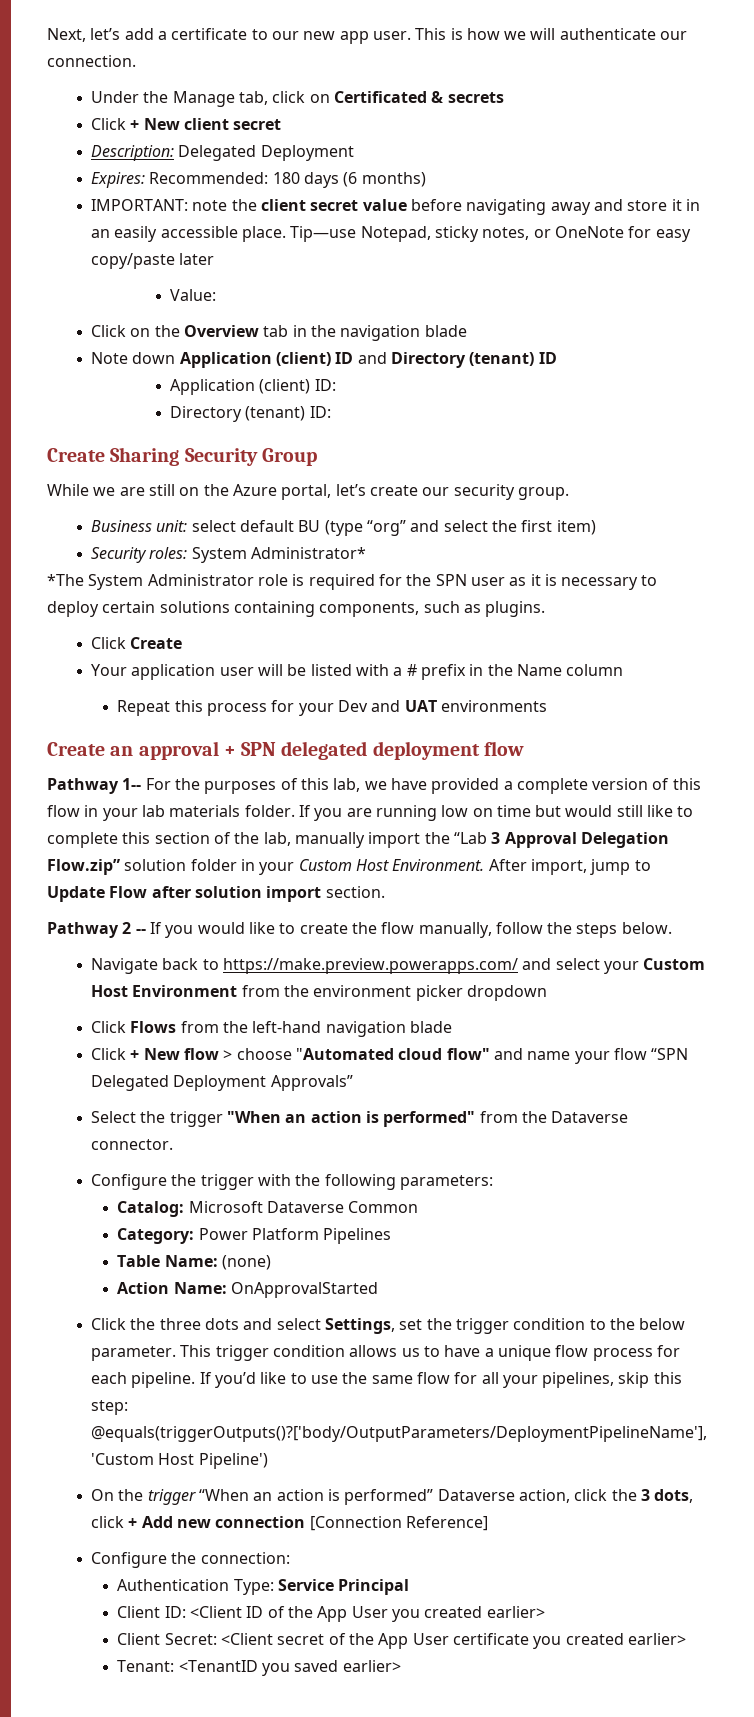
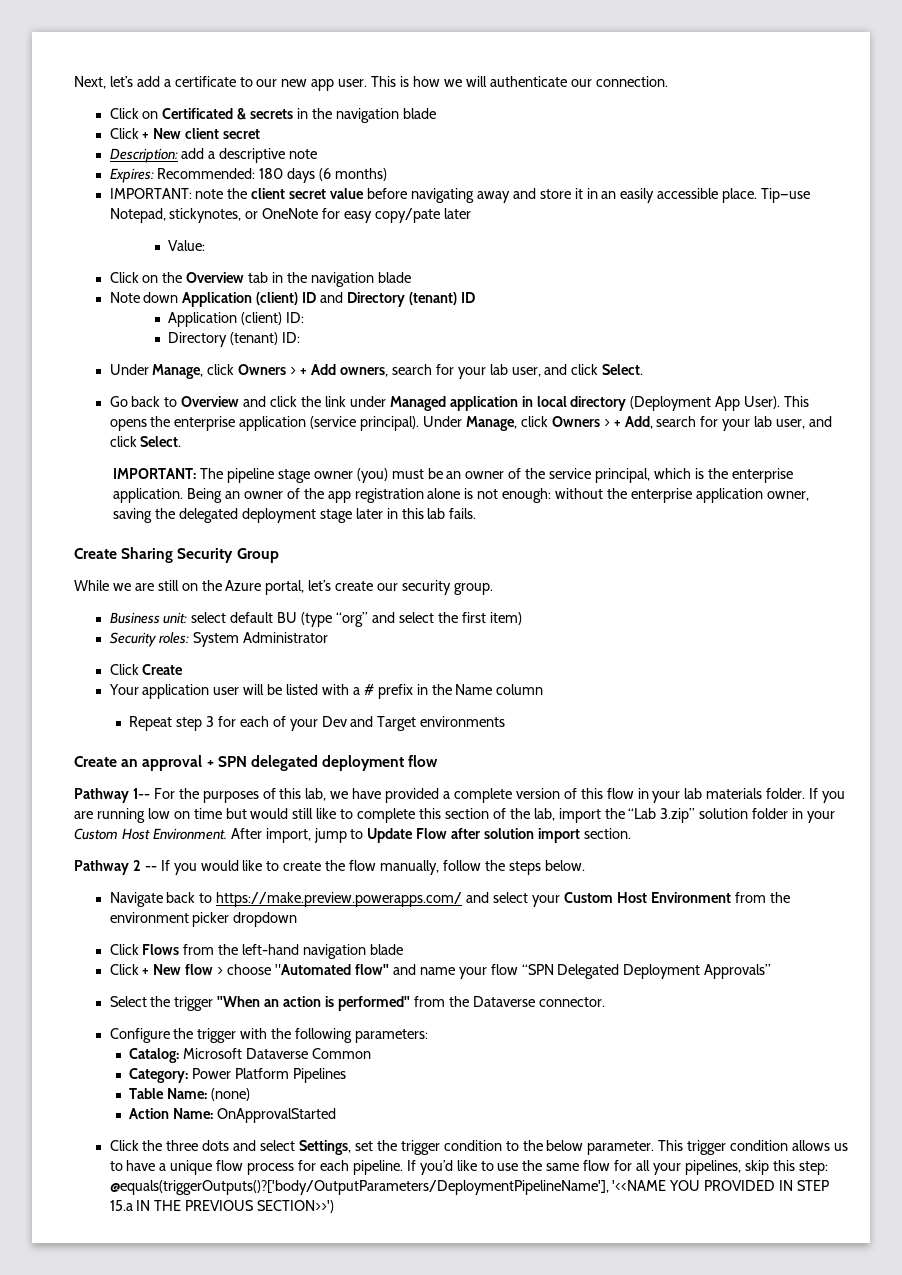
- Under the Manage tab, click on Certificated & secrets
+ Click on Certificated & secrets in the navigation blade
- Description: Delegated Deployment
+ Description: add a descriptive note
- Tip—use Notepad, sticky notes, or OneNote for easy copy/paste later
+ Tip—use Notepad, stickynotes, or OneNote for easy copy/pate later
+ Under Manage, click Owners > + Add owners, search for your lab user, and click Select.
+ Go back to Overview and click the link under Managed application in local directory (Deployment App User). This opens the enterprise application (service principal). Under Manage, click Owners > + Add, search for your lab user, and click Select.
+ IMPORTANT: The pipeline stage owner (you) must be an owner of the service principal, which is the enterprise application. Being an owner of the app registration alone is not enough: without the enterprise application owner, saving the delegated deployment stage later in this lab fails.
- Security roles: System Administrator*
- *The System Administrator role is required for the SPN user as it is necessary to deploy certain solutions containing components, such as plugins.
+ Security roles: System Administrator
- Repeat this process for your Dev and UAT environments
+ Repeat step 3 for each of your Dev and Target environments
- If you are running low on time but would still like to complete this section of the lab, manually import the “Lab 3 Approval Delegation Flow.zip” solution folder in your Custom Host Environment.
+ If you are running low on time but would still like to complete this section of the lab, import the “Lab 3.zip” solution folder in your Custom Host Environment.
- Click + New flow > choose "Automated cloud flow" and name your flow “SPN Delegated Deployment Approvals”
+ Click + New flow > choose "Automated flow" and name your flow “SPN Delegated Deployment Approvals”
- If you’d like to use the same flow for all your pipelines, skip this step: @equals(triggerOutputs()?['body/OutputParameters/DeploymentPipelineName'], 'Custom Host Pipeline')
- On the trigger “When an action is performed” Dataverse action, click the 3 dots, click + Add new connection [Connection Reference]
- Configure the connection:
- Authentication Type: Service Principal
- Client ID: <Client ID of the App User you created earlier>
- Client Secret: <Client secret of the App User certificate you created earlier>
- Tenant: <TenantID you saved earlier>
+ If you’d like to use the same flow for all your pipelines, skip this step: @equals(triggerOutputs()?['body/OutputParameters/DeploymentPipelineName'], '<<NAME YOU PROVIDED IN STEP 15.a IN THE PREVIOUS SECTION>>')

